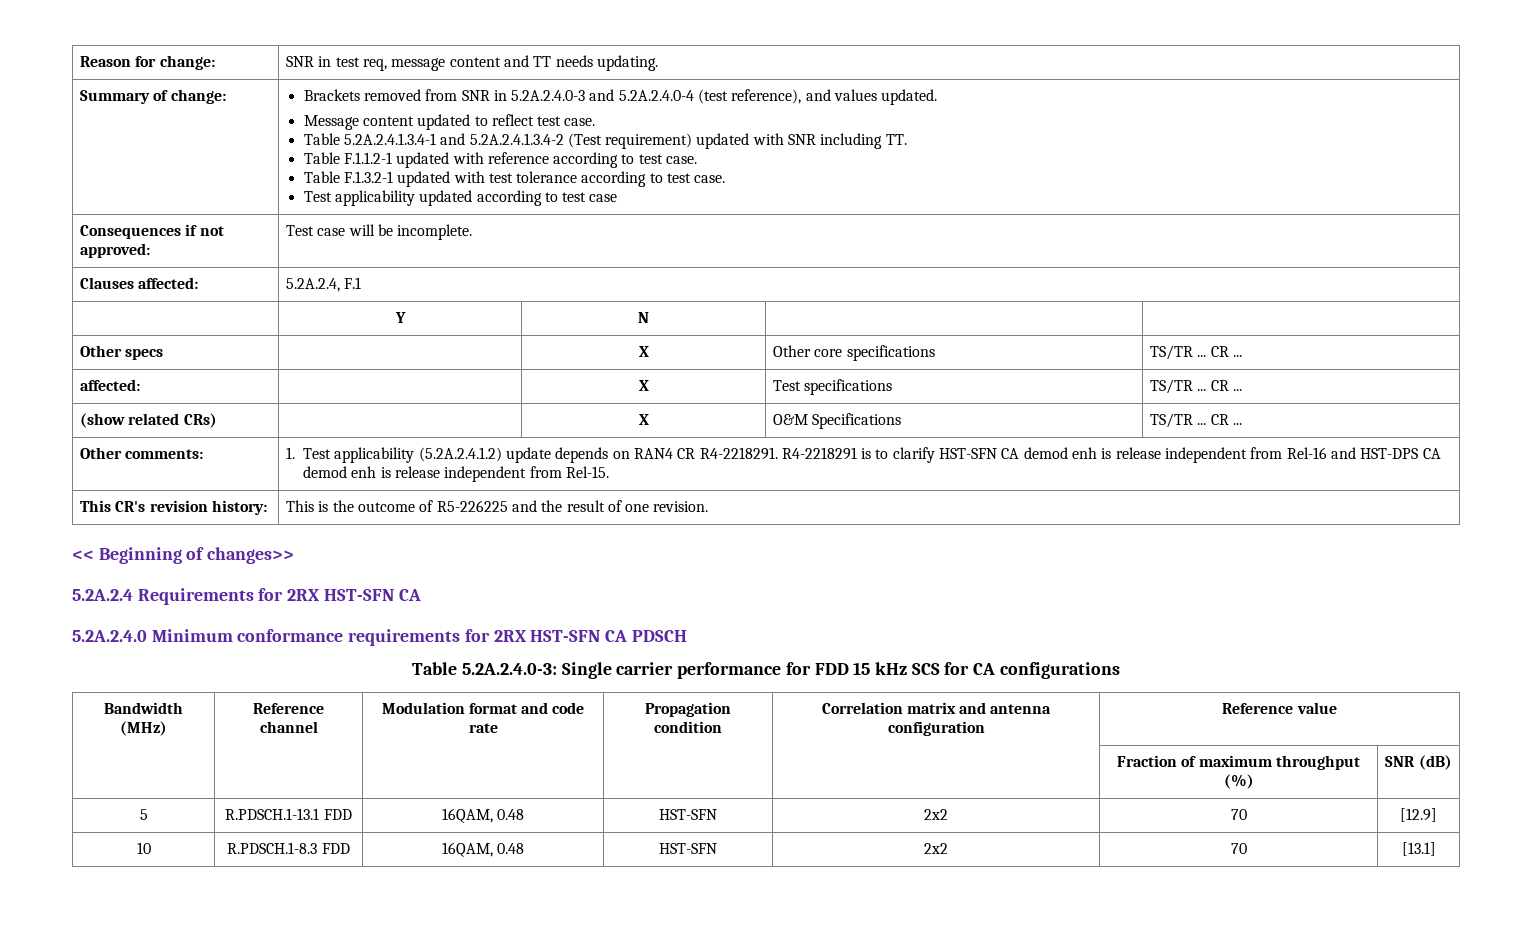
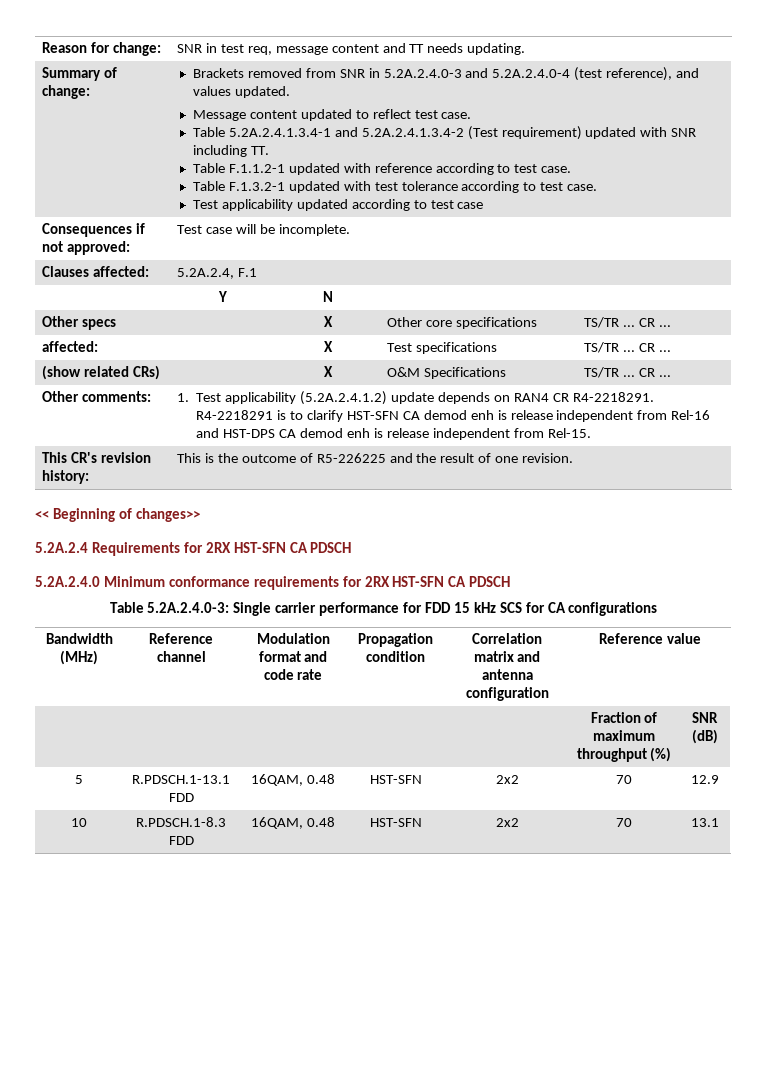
- 5.2A.2.4 Requirements for 2RX HST-SFN CA
+ 5.2A.2.4 Requirements for 2RX HST-SFN CA PDSCH
- 5 | R.PDSCH.1-13.1 FDD | 16QAM, 0.48 | HST-SFN | 2x2 | 70 | [12.9]
+ 5 | R.PDSCH.1-13.1 FDD | 16QAM, 0.48 | HST-SFN | 2x2 | 70 | 12.9
- 10 | R.PDSCH.1-8.3 FDD | 16QAM, 0.48 | HST-SFN | 2x2 | 70 | [13.1]
+ 10 | R.PDSCH.1-8.3 FDD | 16QAM, 0.48 | HST-SFN | 2x2 | 70 | 13.1

